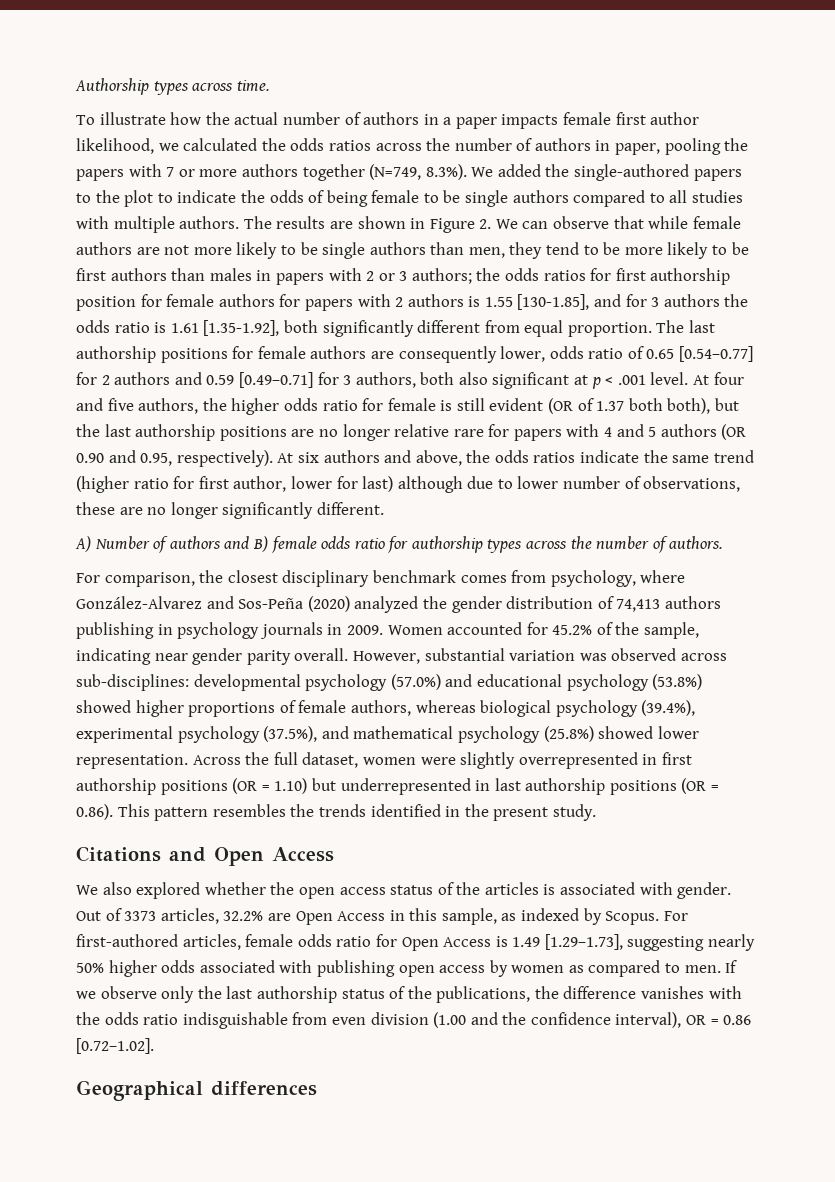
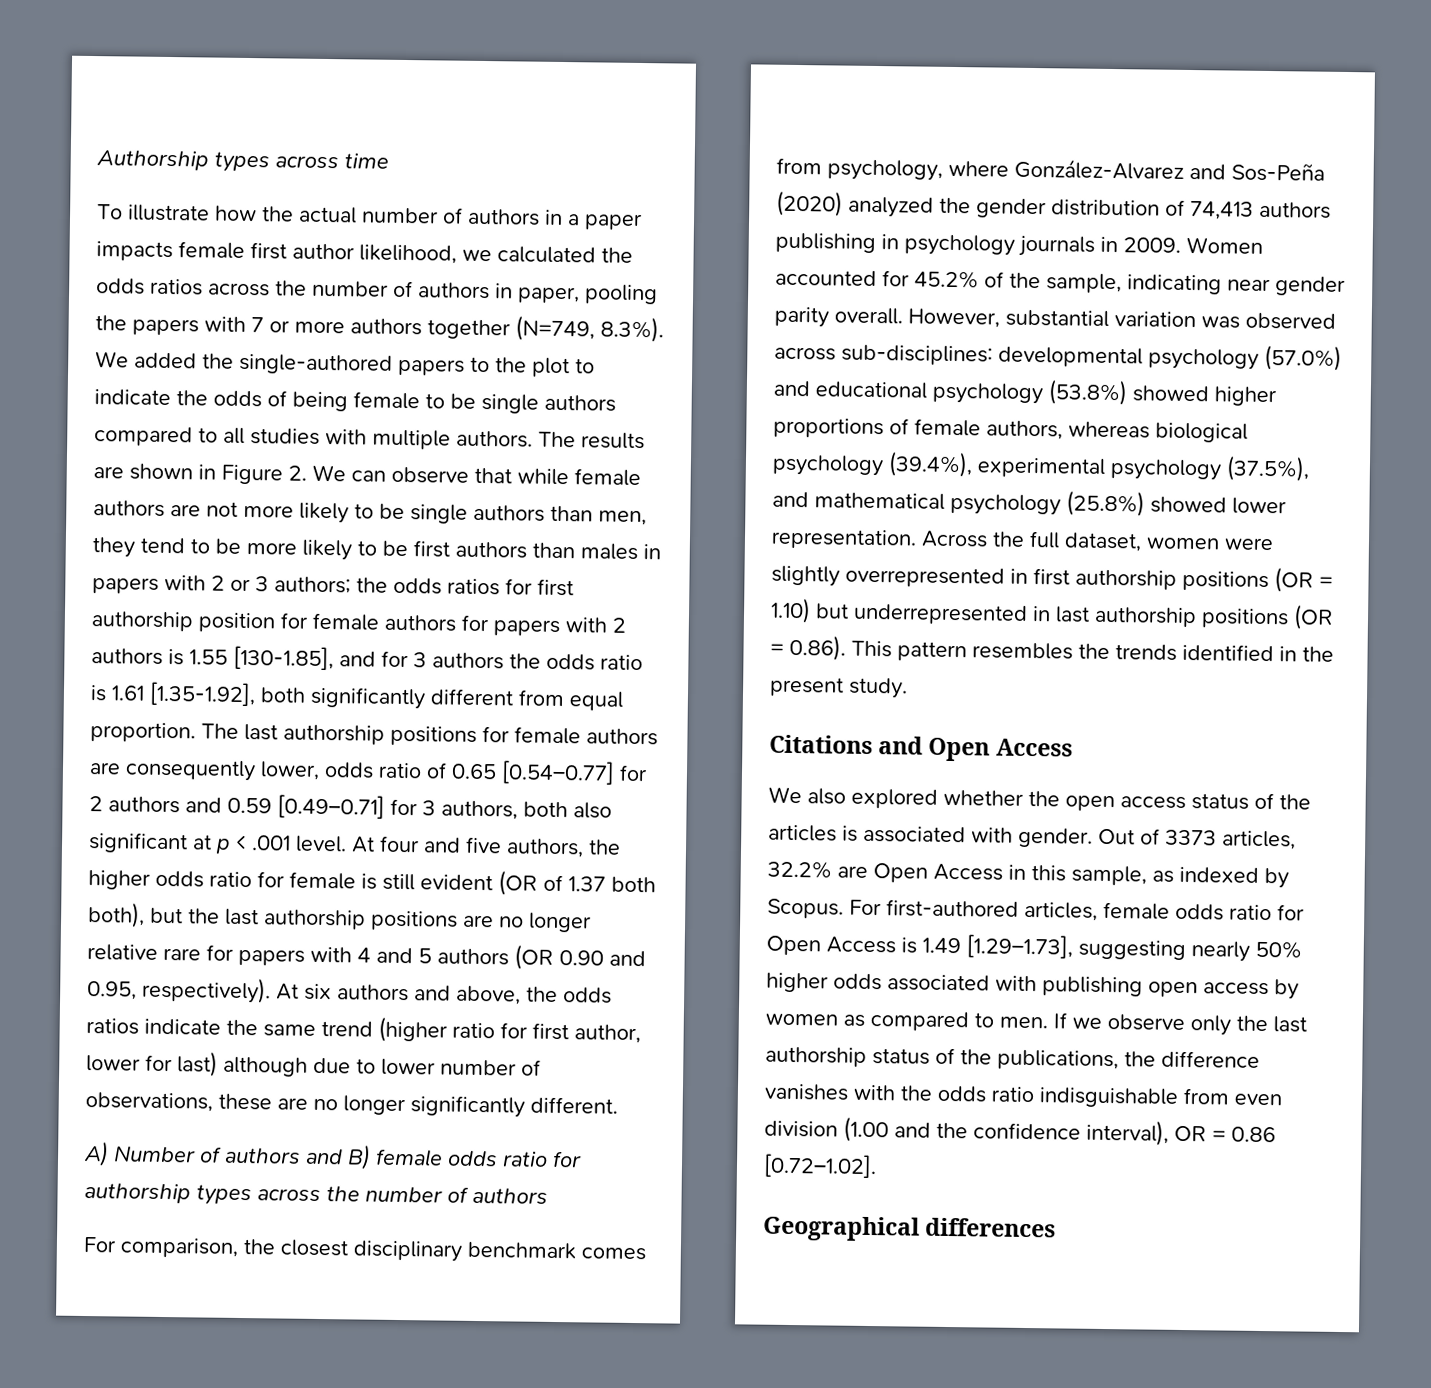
- Authorship types across time.
+ Authorship types across time
- A) Number of authors and B) female odds ratio for authorship types across the number of authors.
+ A) Number of authors and B) female odds ratio for authorship types across the number of authors

